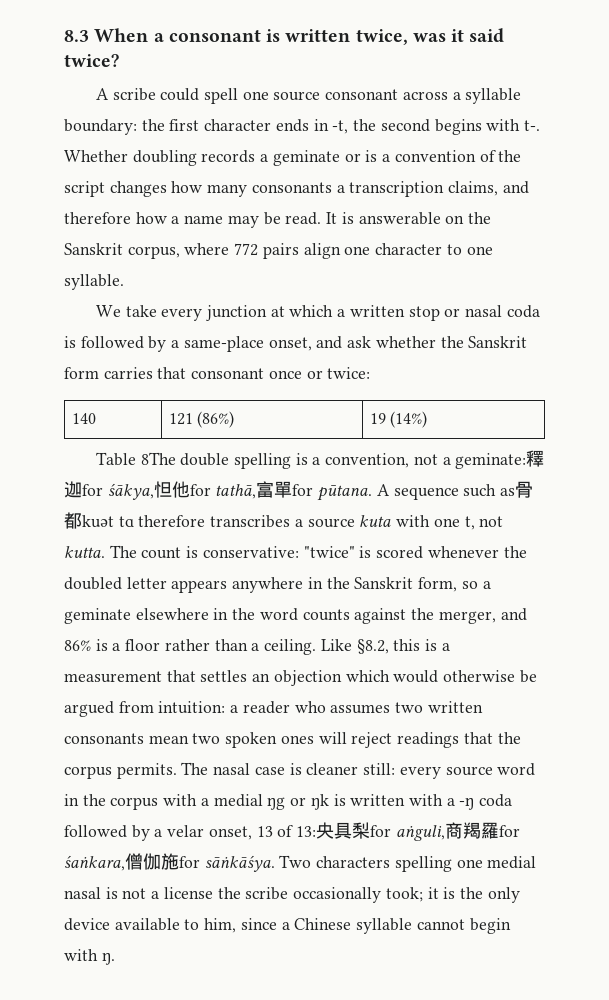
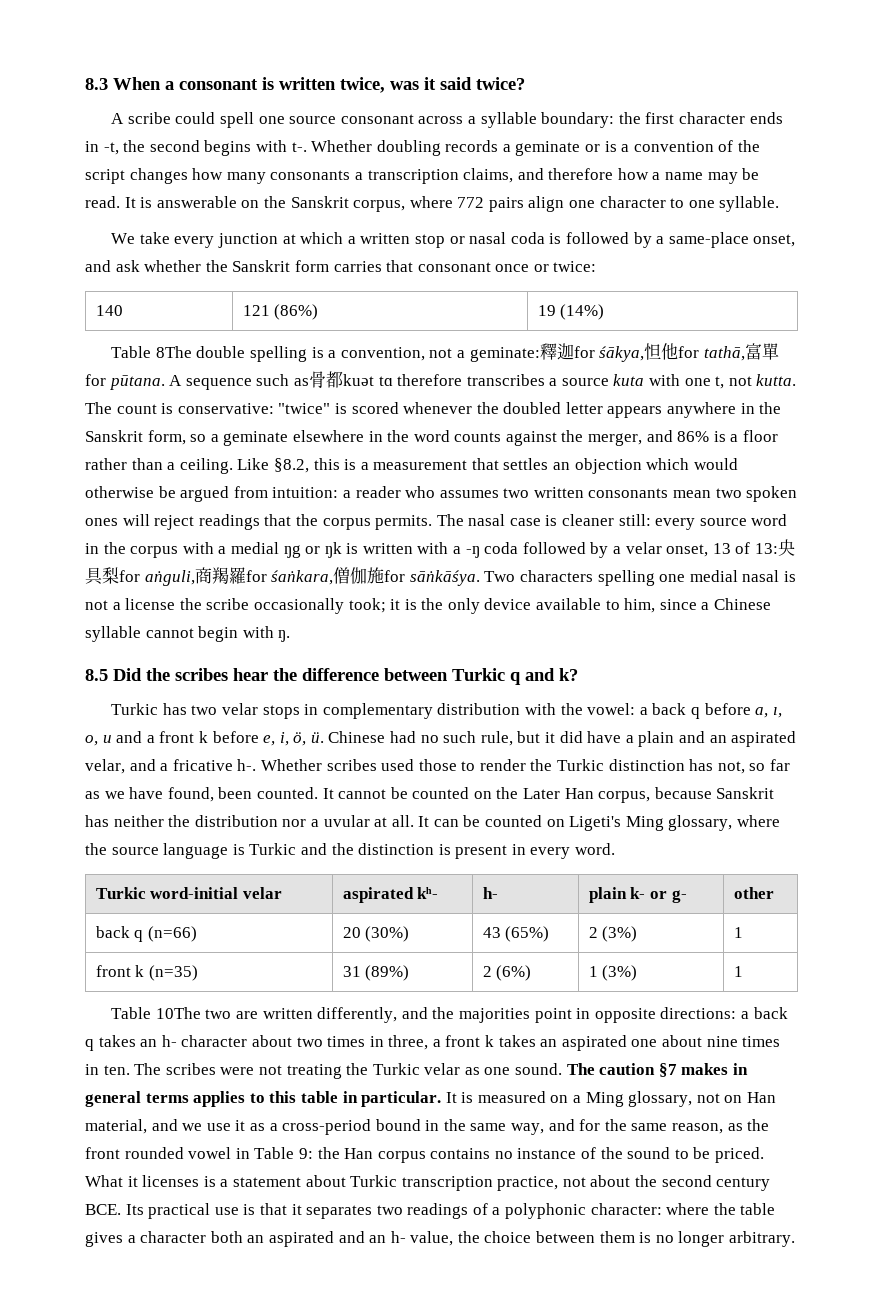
+ 8.5 Did the scribes hear the difference between Turkic q and k?
+ Turkic has two velar stops in complementary distribution with the vowel: a back q before a, ı, o, u and a front k before e, i, ö, ü. Chinese had no such rule, but it did have a plain and an aspirated velar, and a fricative h-. Whether scribes used those to render the Turkic distinction has not, so far as we have found, been counted. It cannot be counted on the Later Han corpus, because Sanskrit has neither the distribution nor a uvular at all. It can be counted on Ligeti's Ming glossary, where the source language is Turkic and the distinction is present in every word.
+ Turkic word-initial velar | aspirated kʰ- | h- | plain k- or g- | other
+ back q (n=66) | 20 (30%) | 43 (65%) | 2 (3%) | 1
+ front k (n=35) | 31 (89%) | 2 (6%) | 1 (3%) | 1
+ Table 10The two are written differently, and the majorities point in opposite directions: a back q takes an h- character about two times in three, a front k takes an aspirated one about nine times in ten. The scribes were not treating the Turkic velar as one sound. The caution §7 makes in general terms applies to this table in particular. It is measured on a Ming glossary, not on Han material, and we use it as a cross-period bound in the same way, and for the same reason, as the front rounded vowel in Table 9: the Han corpus contains no instance of the sound to be priced. What it licenses is a statement about Turkic transcription practice, not about the second century BCE. Its practical use is that it separates two readings of a polyphonic character: where the table gives a character both an aspirated and an h- value, the choice between them is no longer arbitrary.

